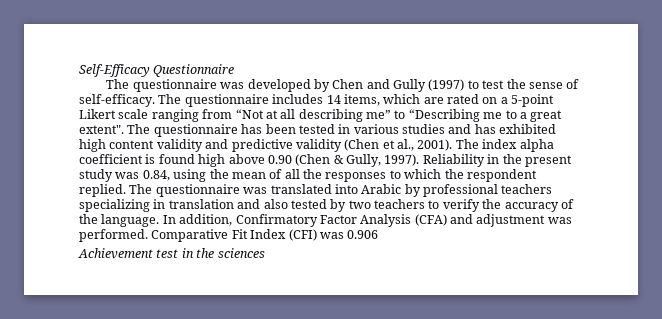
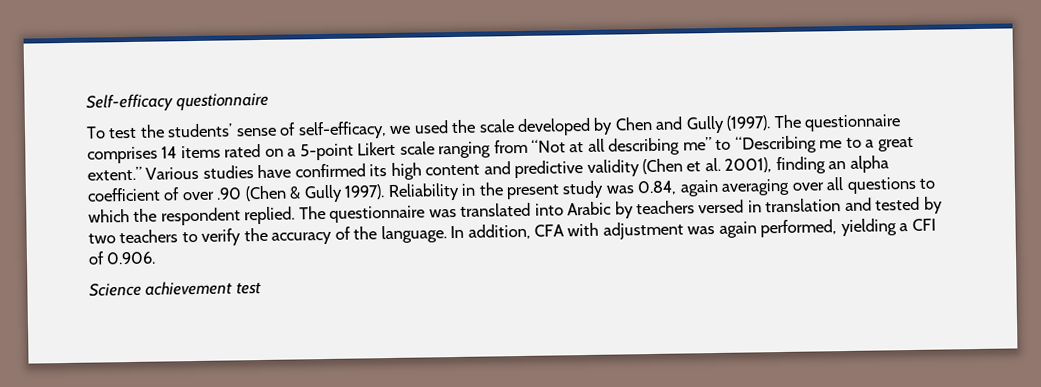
- Self-Efficacy Questionnaire
- The questionnaire was developed by Chen and Gully (1997) to test the sense of self-efficacy. The questionnaire includes 14 items, which are rated on a 5-point Likert scale ranging from “Not at all describing me” to “Describing me to a great extent". The questionnaire has been tested in various studies and has exhibited high content validity and predictive validity (Chen et al., 2001). The index alpha coefficient is found high above 0.90 (Chen & Gully, 1997).
+ Self-efficacy questionnaire
+ To test the students’ sense of self-efficacy, we used the scale developed by Chen and Gully (1997). The questionnaire comprises 14 items rated on a 5-point Likert scale ranging from “Not at all describing me” to “Describing me to a great extent.” Various studies have confirmed its high content and predictive validity (Chen et al. 2001), finding an alpha coefficient of over .90 (Chen & Gully 1997).
- Reliability in the present study was 0.84, using the mean of all the responses to which the respondent replied.
+ Reliability in the present study was 0.84, again averaging over all questions to which the respondent replied.
- The questionnaire was translated into Arabic by professional teachers specializing in translation and also tested by two teachers to verify the accuracy of the language.
+ The questionnaire was translated into Arabic by teachers versed in translation and tested by two teachers to verify the accuracy of the language.
- In addition, Confirmatory Factor Analysis (CFA) and adjustment was performed. Comparative Fit Index (CFI) was 0.906
- Achievement test in the sciences
+ In addition, CFA with adjustment was again performed, yielding a CFI of 0.906.
+ Science achievement test

